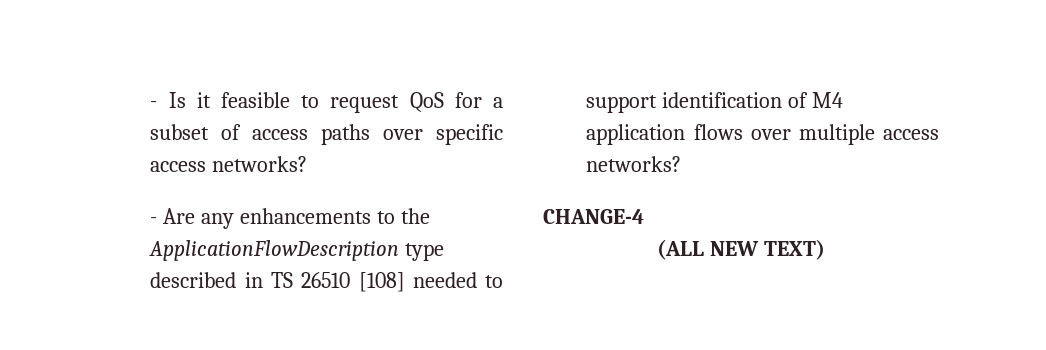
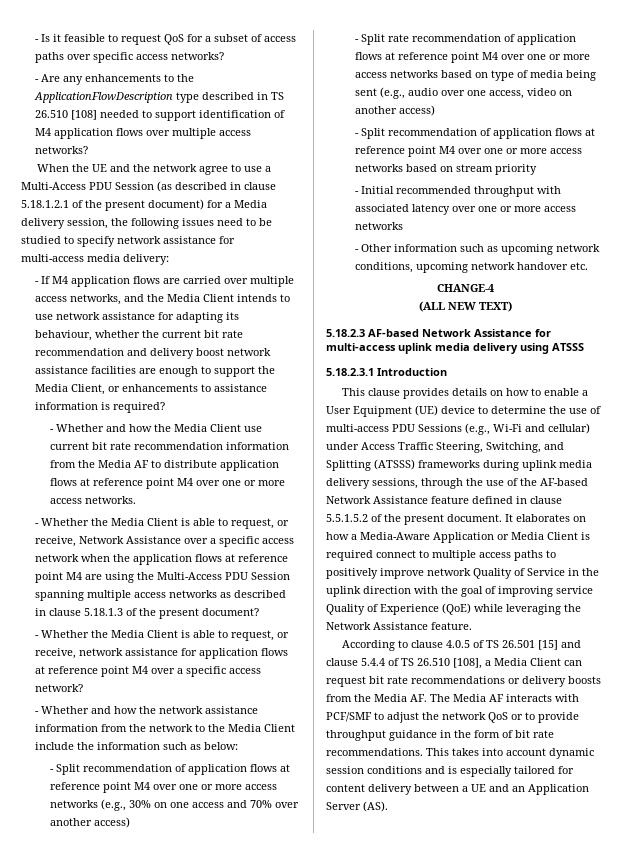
- - Are any enhancements to the ApplicationFlowDescription type described in TS 26510 [108] needed to support identification of M4 application flows over multiple access networks?
+ - Are any enhancements to the ApplicationFlowDescription type described in TS 26.510 [108] needed to support identification of M4 application flows over multiple access networks?
+ When the UE and the network agree to use a Multi-Access PDU Session (as described in clause 5.18.1.2.1 of the present document) for a Media delivery session, the following issues need to be studied to specify network assistance for multi-access media delivery:
+ - If M4 application flows are carried over multiple access networks, and the Media Client intends to use network assistance for adapting its behaviour, whether the current bit rate recommendation and delivery boost network assistance facilities are enough to support the Media Client, or enhancements to assistance information is required?
+ - Whether and how the Media Client use current bit rate recommendation information from the Media AF to distribute application flows at reference point M4 over one or more access networks.
+ - Whether the Media Client is able to request, or receive, Network Assistance over a specific access network when the application flows at reference point M4 are using the Multi-Access PDU Session spanning multiple access networks as described in clause 5.18.1.3 of the present document?
+ - Whether the Media Client is able to request, or receive, network assistance for application flows at reference point M4 over a specific access network?
+ - Whether and how the network assistance information from the network to the Media Client include the information such as below:
+ - Split recommendation of application flows at reference point M4 over one or more access networks (e.g., 30% on one access and 70% over another access)
+ - Split rate recommendation of application flows at reference point M4 over one or more access networks based on type of media being sent (e.g., audio over one access, video on another access)
+ - Split recommendation of application flows at reference point M4 over one or more access networks based on stream priority
+ - Initial recommended throughput with associated latency over one or more access networks
+ - Other information such as upcoming network conditions, upcoming network handover etc.
  CHANGE-4
  (ALL NEW TEXT)
+ 5.18.2.3 AF-based Network Assistance for multi-access uplink media delivery using ATSSS
+ 5.18.2.3.1 Introduction
+ This clause provides details on how to enable a User Equipment (UE) device to determine the use of multi-access PDU Sessions (e.g., Wi-Fi and cellular) under Access Traffic Steering, Switching, and Splitting (ATSSS) frameworks during uplink media delivery sessions, through the use of the AF-based Network Assistance feature defined in clause 5.5.1.5.2 of the present document. It elaborates on how a Media-Aware Application or Media Client is required connect to multiple access paths to positively improve network Quality of Service in the uplink direction with the goal of improving service Quality of Experience (QoE) while leveraging the Network Assistance feature.
+ According to clause 4.0.5 of TS 26.501 [15] and clause 5.4.4 of TS 26.510 [108], a Media Client can request bit rate recommendations or delivery boosts from the Media AF. The Media AF interacts with PCF/SMF to adjust the network QoS or to provide throughput guidance in the form of bit rate recommendations. This takes into account dynamic session conditions and is especially tailored for content delivery between a UE and an Application Server (AS).

